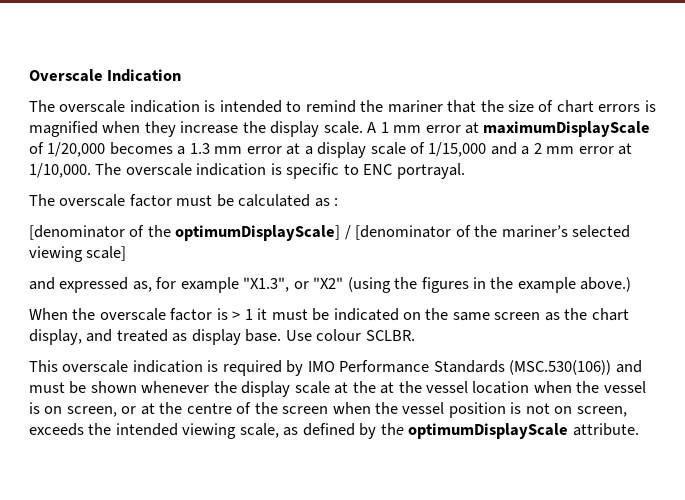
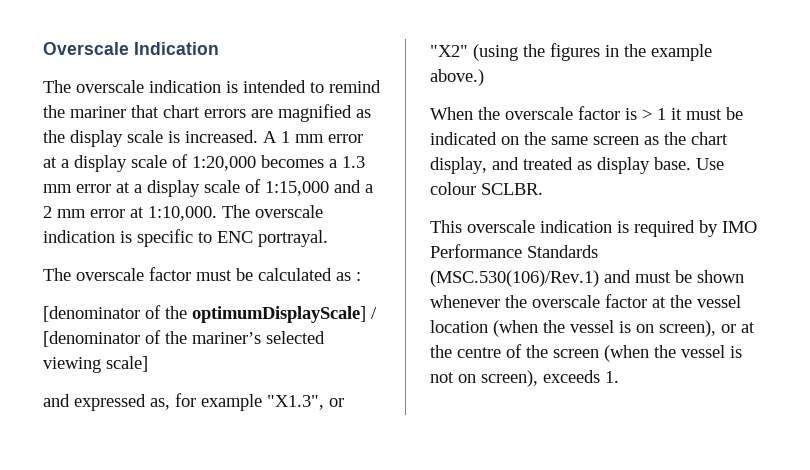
- The overscale indication is intended to remind the mariner that the size of chart errors is magnified when they increase the display scale.
+ The overscale indication is intended to remind the mariner that chart errors are magnified as the display scale is increased.
- A 1 mm error at maximumDisplayScale of 1/20,000 becomes a 1.3 mm error at a display scale of 1/15,000 and a 2 mm error at 1/10,000.
+ A 1 mm error at a display scale of 1:20,000 becomes a 1.3 mm error at a display scale of 1:15,000 and a 2 mm error at 1:10,000.
- This overscale indication is required by IMO Performance Standards (MSC.530(106)) and must be shown whenever the display scale at the at the vessel location when the vessel is on screen, or at the centre of the screen when the vessel position is not on screen, exceeds the intended viewing scale, as defined by the optimumDisplayScale attribute.
+ This overscale indication is required by IMO Performance Standards (MSC.530(106)/Rev.1) and must be shown whenever the overscale factor at the vessel location (when the vessel is on screen), or at the centre of the screen (when the vessel is not on screen), exceeds 1.

